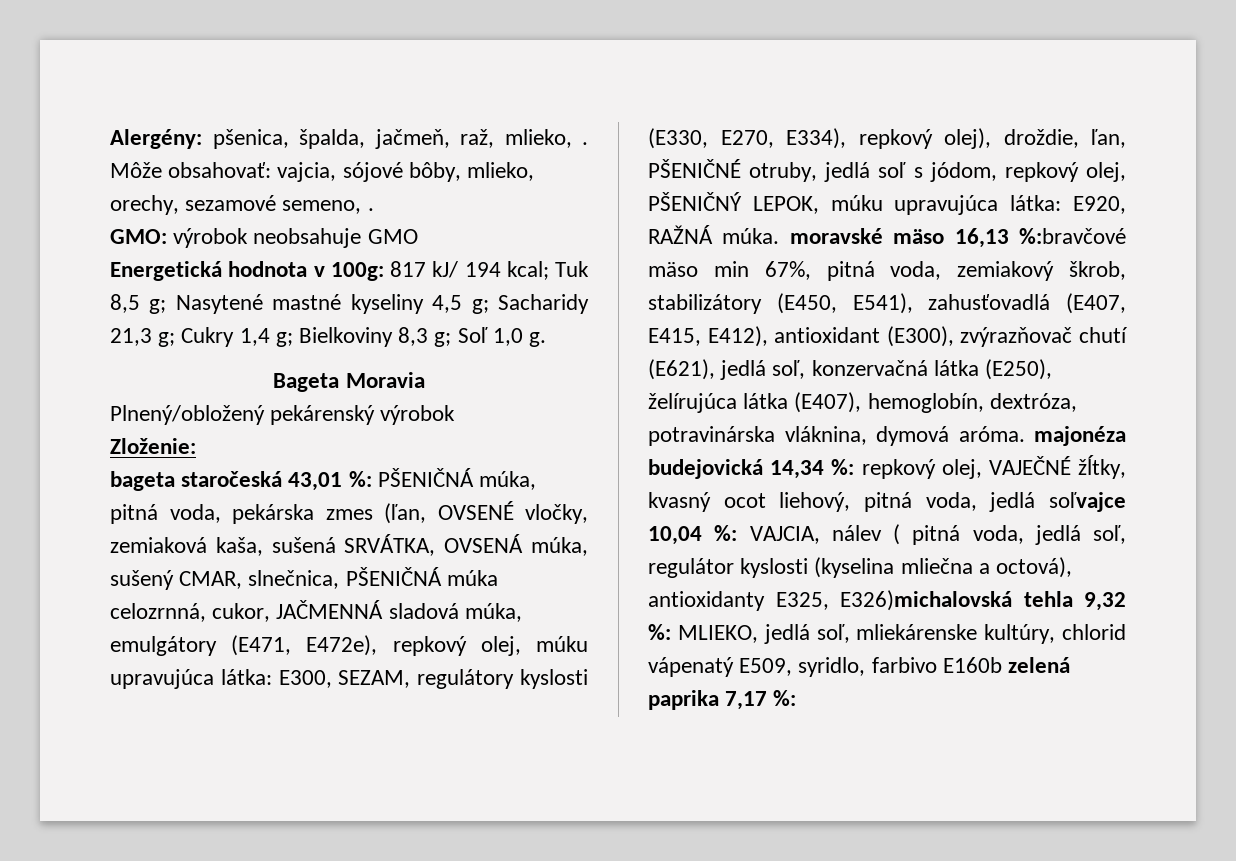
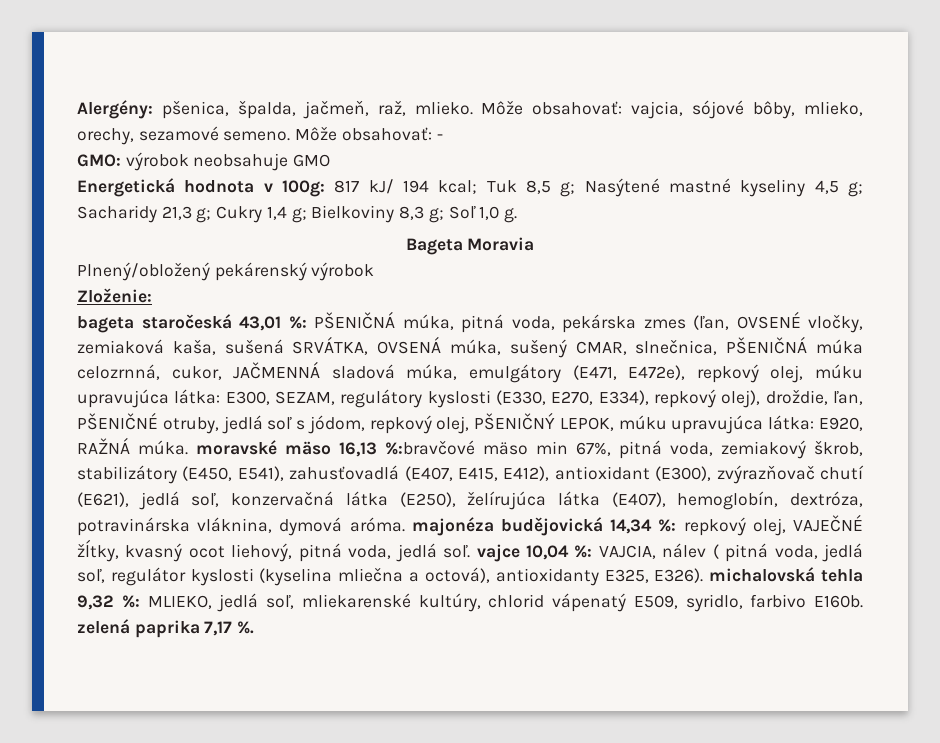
- Alergény: pšenica, špalda, jačmeň, raž, mlieko, .
+ Alergény: pšenica, špalda, jačmeň, raž, mlieko.
- Môže obsahovať: vajcia, sójové bôby, mlieko, orechy, sezamové semeno, .
+ Môže obsahovať: vajcia, sójové bôby, mlieko, orechy, sezamové semeno. Môže obsahovať: -
- Energetická hodnota v 100g: 817 kJ/ 194 kcal; Tuk 8,5 g; Nasytené mastné kyseliny 4,5 g; Sacharidy 21,3 g; Cukry 1,4 g; Bielkoviny 8,3 g; Soľ 1,0 g.
+ Energetická hodnota v 100g: 817 kJ/ 194 kcal; Tuk 8,5 g; Nasýtené mastné kyseliny 4,5 g; Sacharidy 21,3 g; Cukry 1,4 g; Bielkoviny 8,3 g; Soľ 1,0 g.
- E920, RAŽNÁ múka. moravské mäso 16,13 %:bravčové mäso min 67%, pitná voda, zemiakový škrob, stabilizátory (E450, E541), zahusťovadlá (E407, E415, E412), antioxidant (E300), zvýrazňovač chutí (E621), jedlá soľ, konzervačná látka (E250), želírujúca látka (E407), hemoglobín, dextróza, potravinárska vláknina, dymová aróma. majonéza budejovická 14,34 %:
+ E920, RAŽNÁ múka. moravské mäso 16,13 %:bravčové mäso min 67%, pitná voda, zemiakový škrob, stabilizátory (E450, E541), zahusťovadlá (E407, E415, E412), antioxidant (E300), zvýrazňovač chutí (E621), jedlá soľ, konzervačná látka (E250), želírujúca látka (E407), hemoglobín, dextróza, potravinárska vláknina, dymová aróma. majonéza budějovická 14,34 %:
- repkový olej, VAJEČNÉ žĺtky, kvasný ocot liehový, pitná voda, jedlá soľvajce 10,04 %:
+ repkový olej, VAJEČNÉ žĺtky, kvasný ocot liehový, pitná voda, jedlá soľ. vajce 10,04 %:
- VAJCIA, nálev ( pitná voda, jedlá soľ, regulátor kyslosti (kyselina mliečna a octová), antioxidanty E325, E326)michalovská tehla 9,32 %:
+ VAJCIA, nálev ( pitná voda, jedlá soľ, regulátor kyslosti (kyselina mliečna a octová), antioxidanty E325, E326). michalovská tehla 9,32 %:
- MLIEKO, jedlá soľ, mliekárenske kultúry, chlorid vápenatý E509, syridlo, farbivo E160b zelená paprika 7,17 %:
+ MLIEKO, jedlá soľ, mliekarenské kultúry, chlorid vápenatý E509, syridlo, farbivo E160b. zelená paprika 7,17 %.

